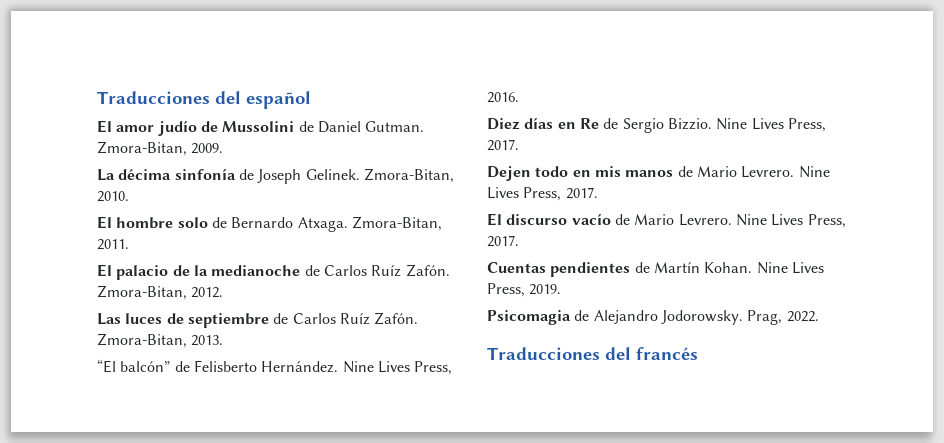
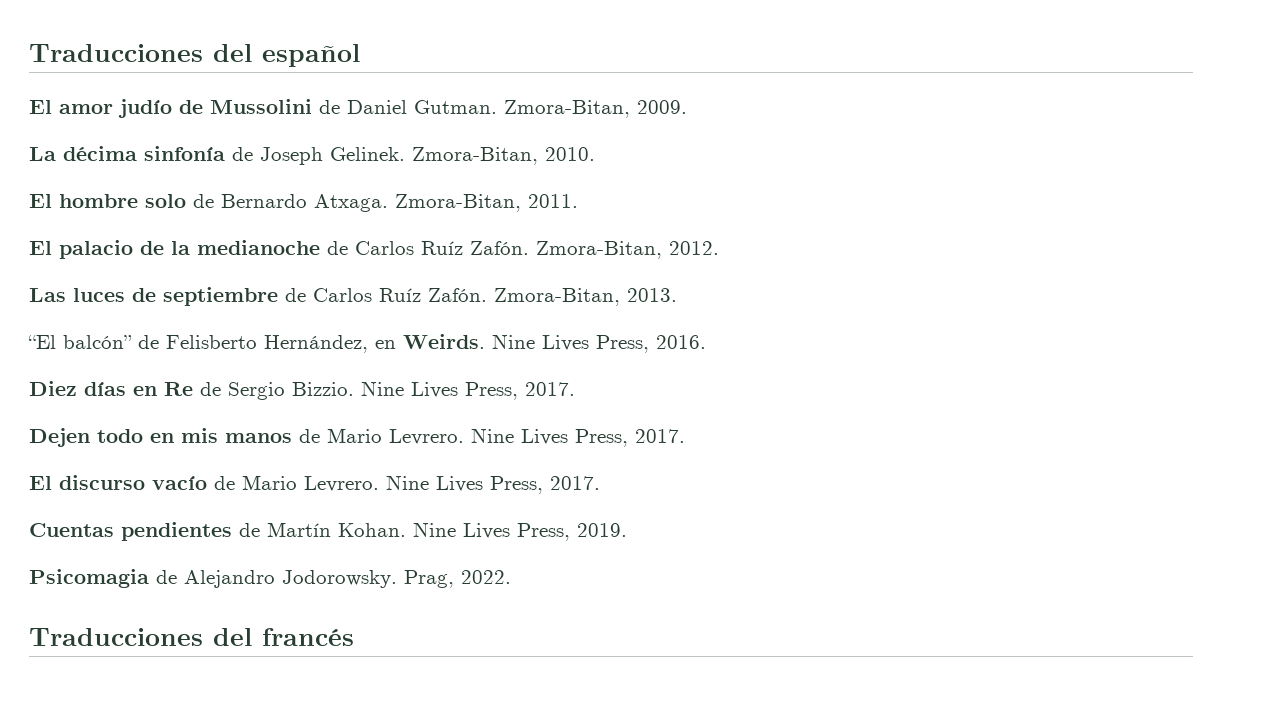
- “El balcón” de Felisberto Hernández.
+ “El balcón” de Felisberto Hernández, en Weirds.

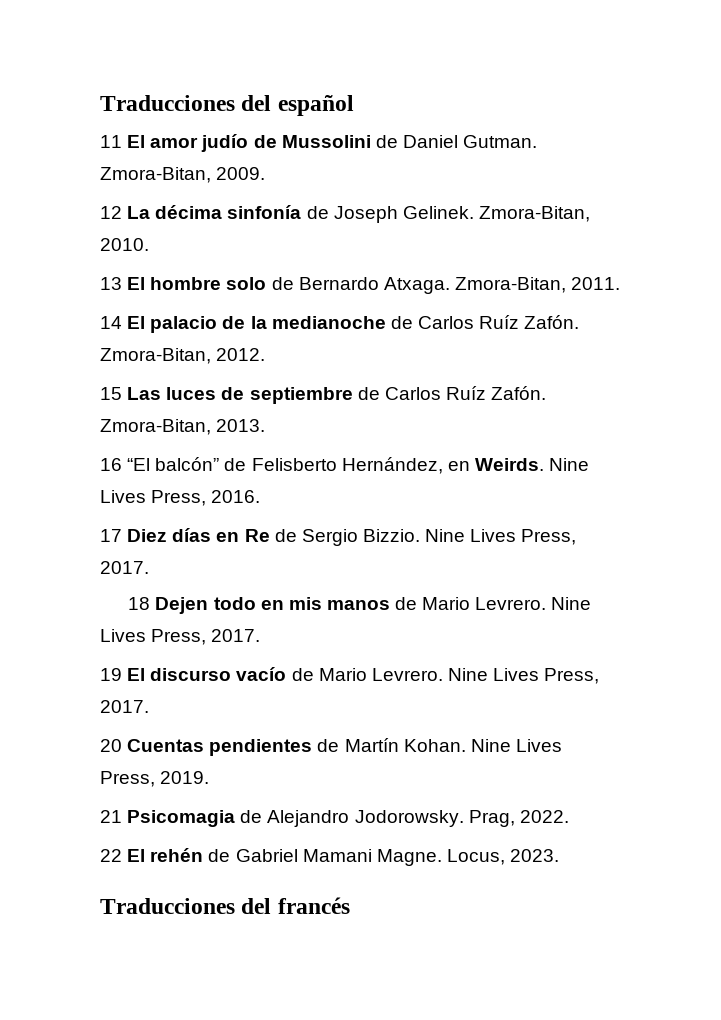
- El amor judío de Mussolini de Daniel Gutman.
+ 11 El amor judío de Mussolini de Daniel Gutman.
- La décima sinfonía de Joseph Gelinek.
+ 12 La décima sinfonía de Joseph Gelinek.
- El hombre solo de Bernardo Atxaga.
+ 13 El hombre solo de Bernardo Atxaga.
- El palacio de la medianoche de Carlos Ruíz Zafón.
+ 14 El palacio de la medianoche de Carlos Ruíz Zafón.
- Las luces de septiembre de Carlos Ruíz Zafón.
+ 15 Las luces de septiembre de Carlos Ruíz Zafón.
- “El balcón” de Felisberto Hernández, en Weirds.
+ 16 “El balcón” de Felisberto Hernández, en Weirds.
- Diez días en Re de Sergio Bizzio.
+ 17 Diez días en Re de Sergio Bizzio.
- Dejen todo en mis manos de Mario Levrero.
+ 18 Dejen todo en mis manos de Mario Levrero.
- El discurso vacío de Mario Levrero.
+ 19 El discurso vacío de Mario Levrero.
- Cuentas pendientes de Martín Kohan.
+ 20 Cuentas pendientes de Martín Kohan.
- Psicomagia de Alejandro Jodorowsky.
+ 21 Psicomagia de Alejandro Jodorowsky.
+ 22 El rehén de Gabriel Mamani Magne. Locus, 2023.

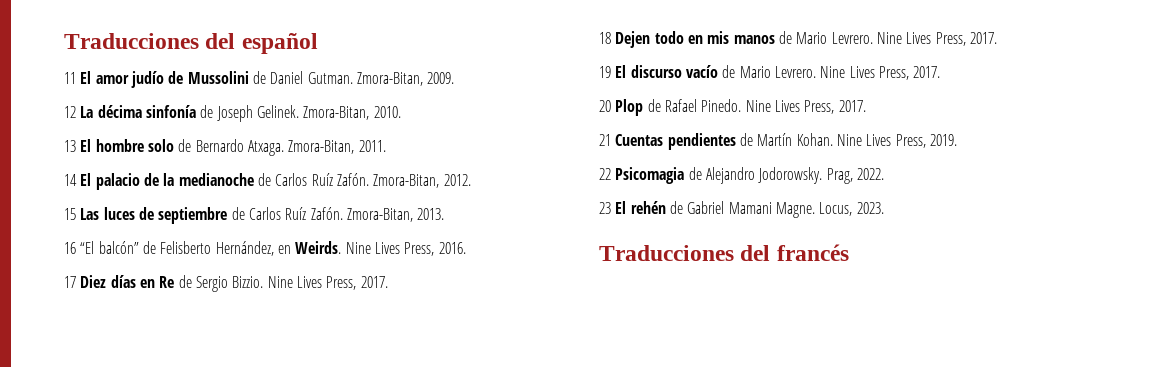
- 20 Cuentas pendientes de Martín Kohan.
+ 20 Plop de Rafael Pinedo. Nine Lives Press, 2017.
+ 21 Cuentas pendientes de Martín Kohan.
- 21 Psicomagia de Alejandro Jodorowsky.
+ 22 Psicomagia de Alejandro Jodorowsky.
- 22 El rehén de Gabriel Mamani Magne.
+ 23 El rehén de Gabriel Mamani Magne.

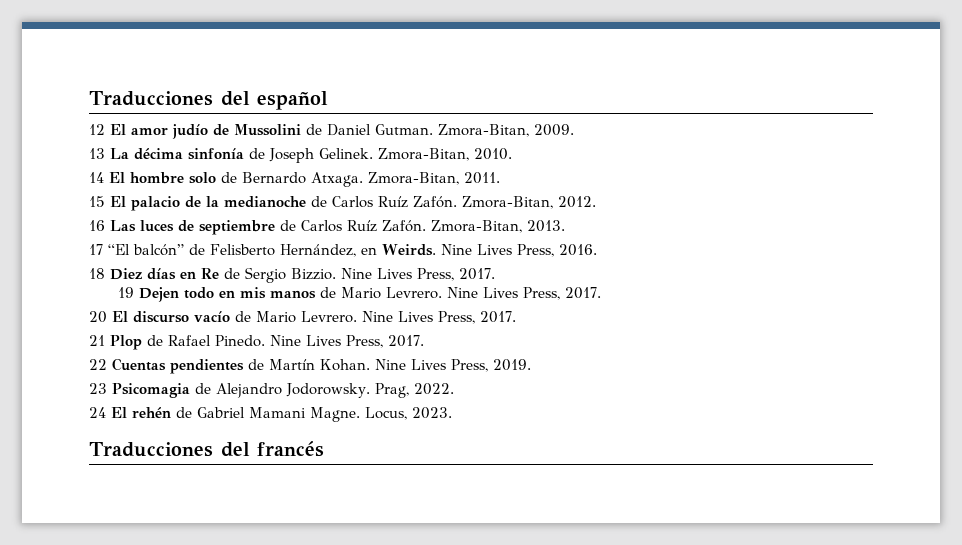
- 11 El amor judío de Mussolini de Daniel Gutman.
+ 12 El amor judío de Mussolini de Daniel Gutman.
- 12 La décima sinfonía de Joseph Gelinek.
+ 13 La décima sinfonía de Joseph Gelinek.
- 13 El hombre solo de Bernardo Atxaga.
+ 14 El hombre solo de Bernardo Atxaga.
- 14 El palacio de la medianoche de Carlos Ruíz Zafón.
+ 15 El palacio de la medianoche de Carlos Ruíz Zafón.
- 15 Las luces de septiembre de Carlos Ruíz Zafón.
+ 16 Las luces de septiembre de Carlos Ruíz Zafón.
- 16 “El balcón” de Felisberto Hernández, en Weirds.
+ 17 “El balcón” de Felisberto Hernández, en Weirds.
- 17 Diez días en Re de Sergio Bizzio.
+ 18 Diez días en Re de Sergio Bizzio.
- 18 Dejen todo en mis manos de Mario Levrero.
+ 19 Dejen todo en mis manos de Mario Levrero.
- 19 El discurso vacío de Mario Levrero.
+ 20 El discurso vacío de Mario Levrero.
- 20 Plop de Rafael Pinedo.
+ 21 Plop de Rafael Pinedo.
- 21 Cuentas pendientes de Martín Kohan.
+ 22 Cuentas pendientes de Martín Kohan.
- 22 Psicomagia de Alejandro Jodorowsky.
+ 23 Psicomagia de Alejandro Jodorowsky.
- 23 El rehén de Gabriel Mamani Magne.
+ 24 El rehén de Gabriel Mamani Magne.

